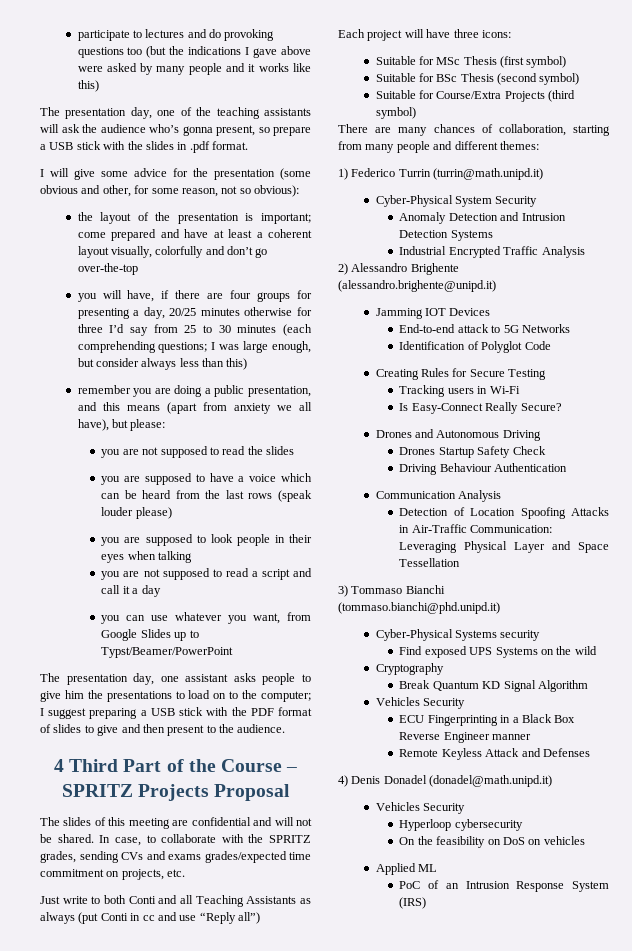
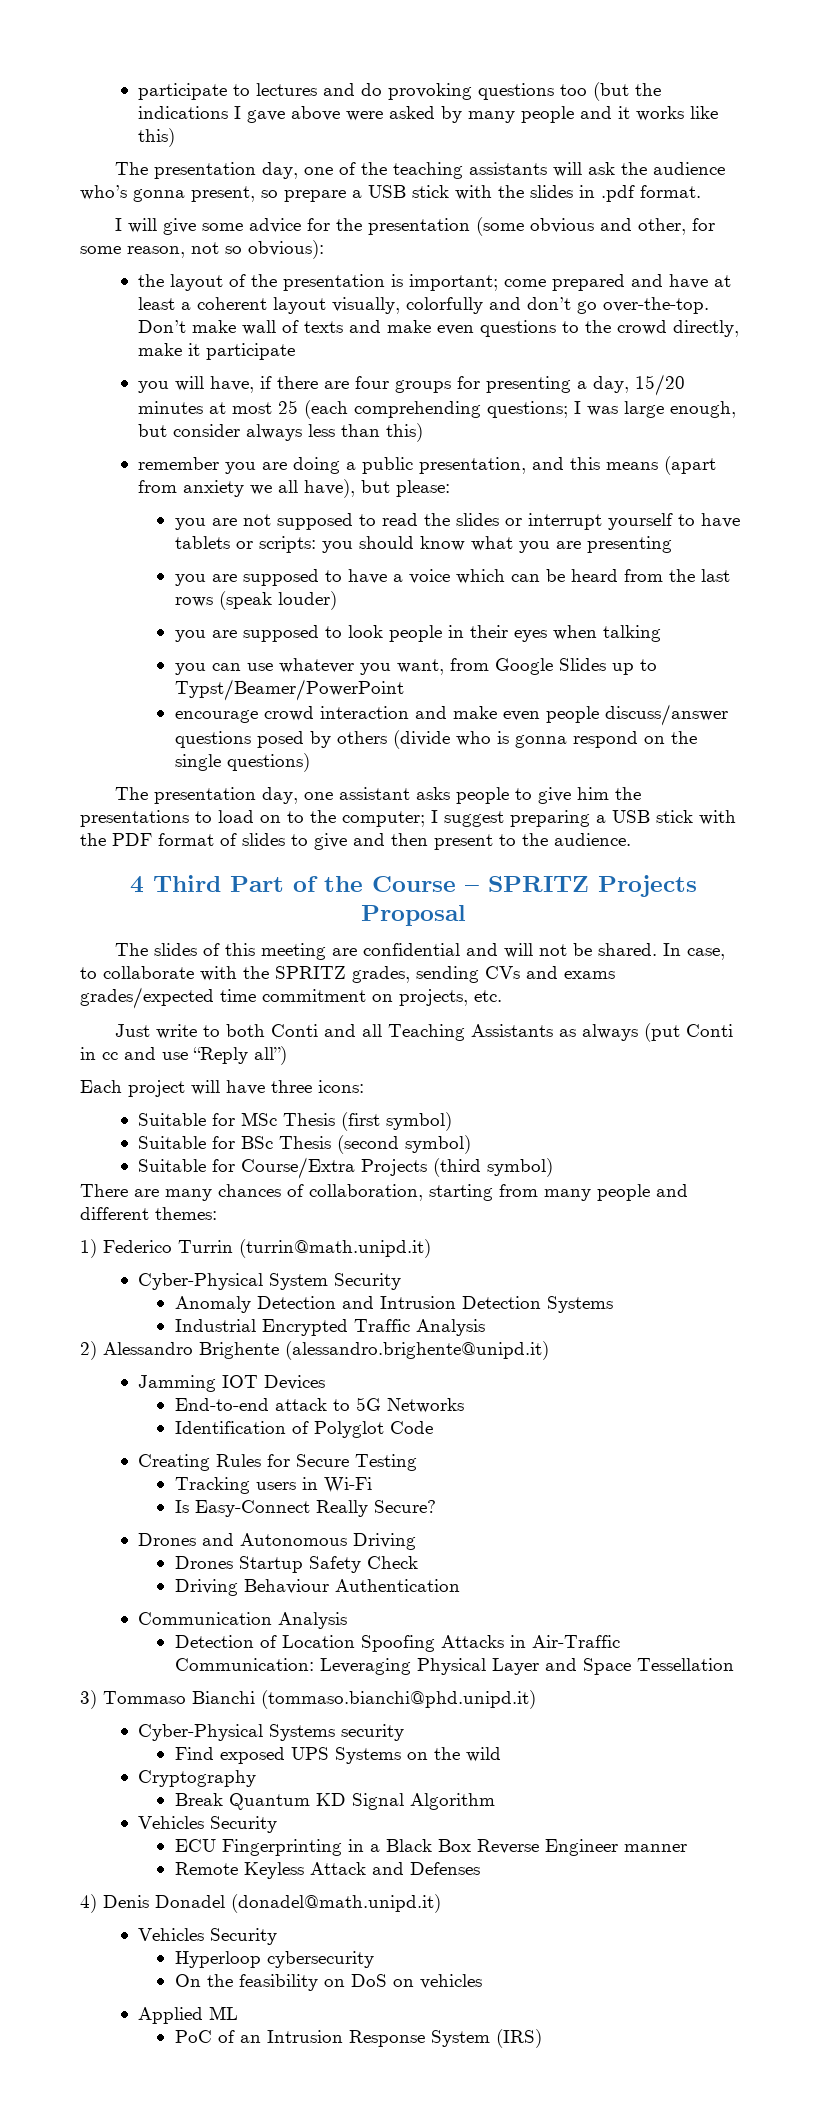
- the layout of the presentation is important; come prepared and have at least a coherent layout visually, colorfully and don’t go over-the-top
+ the layout of the presentation is important; come prepared and have at least a coherent layout visually, colorfully and don’t go over-the-top. Don’t make wall of texts and make even questions to the crowd directly, make it participate
- you will have, if there are four groups for presenting a day, 20/25 minutes otherwise for three I’d say from 25 to 30 minutes (each comprehending questions; I was large enough, but consider always less than this)
+ you will have, if there are four groups for presenting a day, 15/20 minutes at most 25 (each comprehending questions; I was large enough, but consider always less than this)
- you are not supposed to read the slides
+ you are not supposed to read the slides or interrupt yourself to have tablets or scripts: you should know what you are presenting
- you are supposed to have a voice which can be heard from the last rows (speak louder please)
+ you are supposed to have a voice which can be heard from the last rows (speak louder)
- you are not supposed to read a script and call it a day
+ encourage crowd interaction and make even people discuss/answer questions posed by others (divide who is gonna respond on the single questions)

